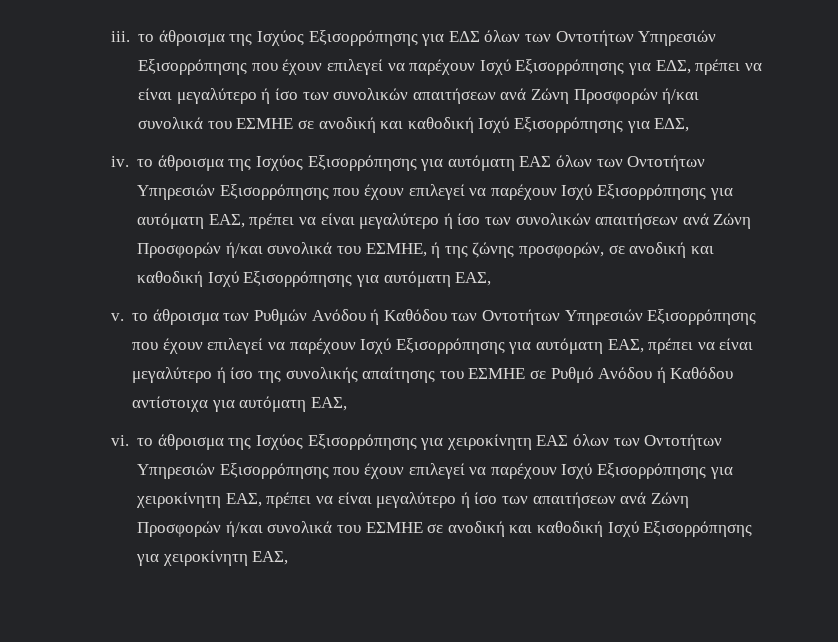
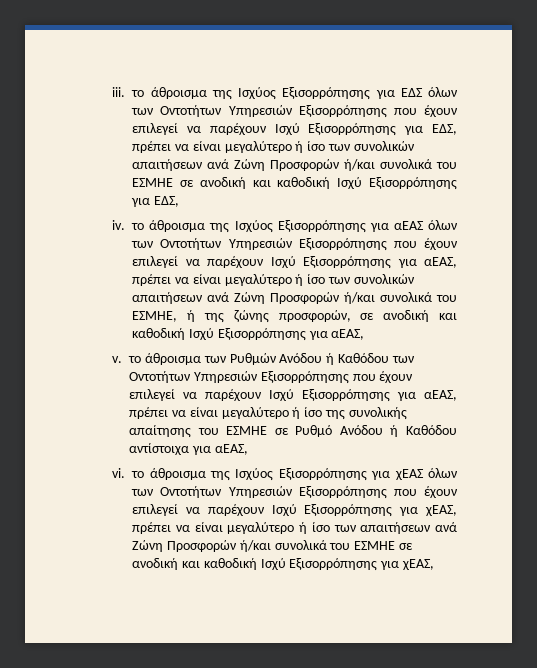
- iv. το άθροισμα της Ισχύος Εξισορρόπησης για αυτόματη ΕΑΣ όλων των Οντοτήτων Υπηρεσιών Εξισορρόπησης που έχουν επιλεγεί να παρέχουν Ισχύ Εξισορρόπησης για αυτόματη ΕΑΣ, πρέπει να είναι μεγαλύτερο ή ίσο των συνολικών απαιτήσεων ανά Ζώνη Προσφορών ή/και συνολικά του ΕΣΜΗΕ, ή της ζώνης προσφορών, σε ανοδική και καθοδική Ισχύ Εξισορρόπησης για αυτόματη ΕΑΣ,
+ iv. το άθροισμα της Ισχύος Εξισορρόπησης για αΕΑΣ όλων των Οντοτήτων Υπηρεσιών Εξισορρόπησης που έχουν επιλεγεί να παρέχουν Ισχύ Εξισορρόπησης για αΕΑΣ, πρέπει να είναι μεγαλύτερο ή ίσο των συνολικών απαιτήσεων ανά Ζώνη Προσφορών ή/και συνολικά του ΕΣΜΗΕ, ή της ζώνης προσφορών, σε ανοδική και καθοδική Ισχύ Εξισορρόπησης για αΕΑΣ,
- v. το άθροισμα των Ρυθμών Ανόδου ή Καθόδου των Οντοτήτων Υπηρεσιών Εξισορρόπησης που έχουν επιλεγεί να παρέχουν Ισχύ Εξισορρόπησης για αυτόματη ΕΑΣ, πρέπει να είναι μεγαλύτερο ή ίσο της συνολικής απαίτησης του ΕΣΜΗΕ σε Ρυθμό Ανόδου ή Καθόδου αντίστοιχα για αυτόματη ΕΑΣ,
+ v. το άθροισμα των Ρυθμών Ανόδου ή Καθόδου των Οντοτήτων Υπηρεσιών Εξισορρόπησης που έχουν επιλεγεί να παρέχουν Ισχύ Εξισορρόπησης για αΕΑΣ, πρέπει να είναι μεγαλύτερο ή ίσο της συνολικής απαίτησης του ΕΣΜΗΕ σε Ρυθμό Ανόδου ή Καθόδου αντίστοιχα για αΕΑΣ,
- vi. το άθροισμα της Ισχύος Εξισορρόπησης για χειροκίνητη ΕΑΣ όλων των Οντοτήτων Υπηρεσιών Εξισορρόπησης που έχουν επιλεγεί να παρέχουν Ισχύ Εξισορρόπησης για χειροκίνητη ΕΑΣ, πρέπει να είναι μεγαλύτερο ή ίσο των απαιτήσεων ανά Ζώνη Προσφορών ή/και συνολικά του ΕΣΜΗΕ σε ανοδική και καθοδική Ισχύ Εξισορρόπησης για χειροκίνητη ΕΑΣ,
+ vi. το άθροισμα της Ισχύος Εξισορρόπησης για χΕΑΣ όλων των Οντοτήτων Υπηρεσιών Εξισορρόπησης που έχουν επιλεγεί να παρέχουν Ισχύ Εξισορρόπησης για χΕΑΣ, πρέπει να είναι μεγαλύτερο ή ίσο των απαιτήσεων ανά Ζώνη Προσφορών ή/και συνολικά του ΕΣΜΗΕ σε ανοδική και καθοδική Ισχύ Εξισορρόπησης για χΕΑΣ,

